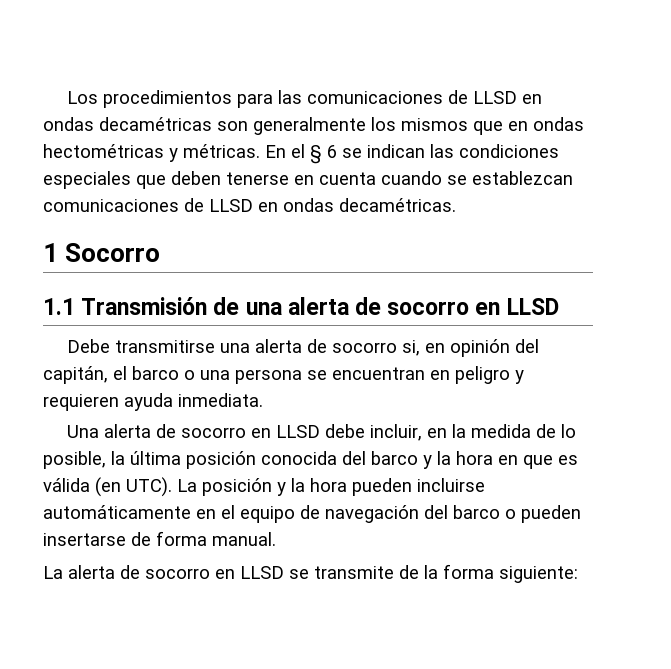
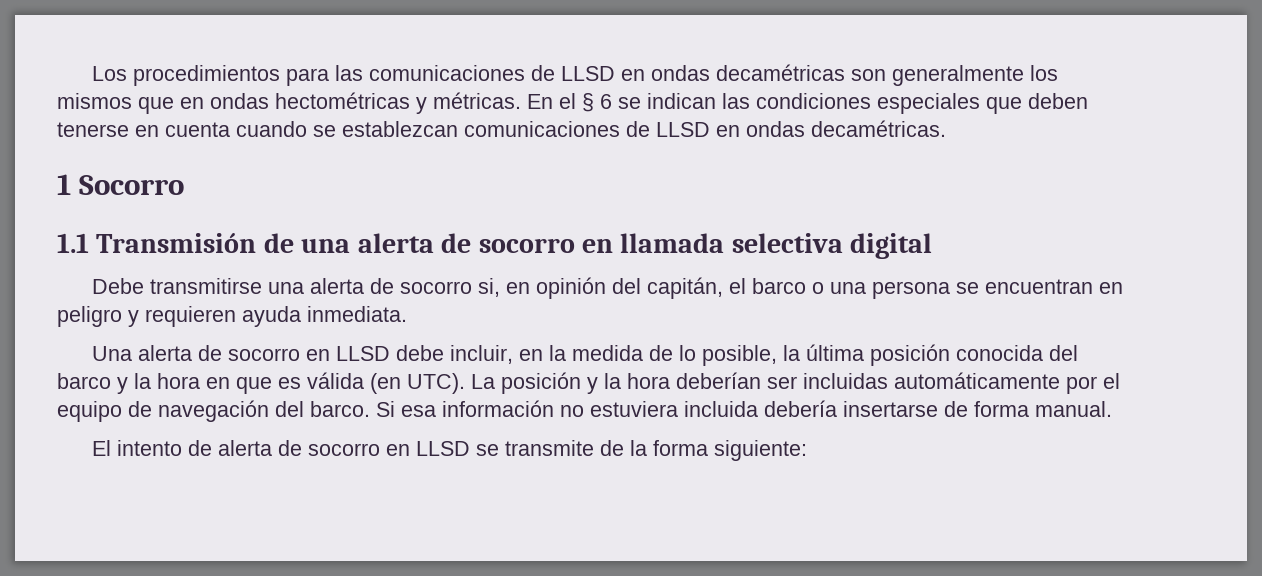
- 1.1 Transmisión de una alerta de socorro en LLSD
+ 1.1 Transmisión de una alerta de socorro en llamada selectiva digital
- La posición y la hora pueden incluirse automáticamente en el equipo de navegación del barco o pueden insertarse de forma manual.
+ La posición y la hora deberían ser incluidas automáticamente por el equipo de navegación del barco. Si esa información no estuviera incluida debería insertarse de forma manual.
- La alerta de socorro en LLSD se transmite de la forma siguiente:
+ El intento de alerta de socorro en LLSD se transmite de la forma siguiente:

